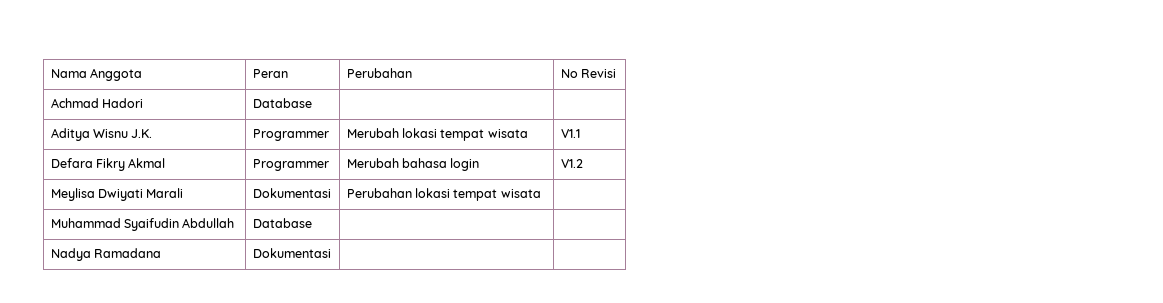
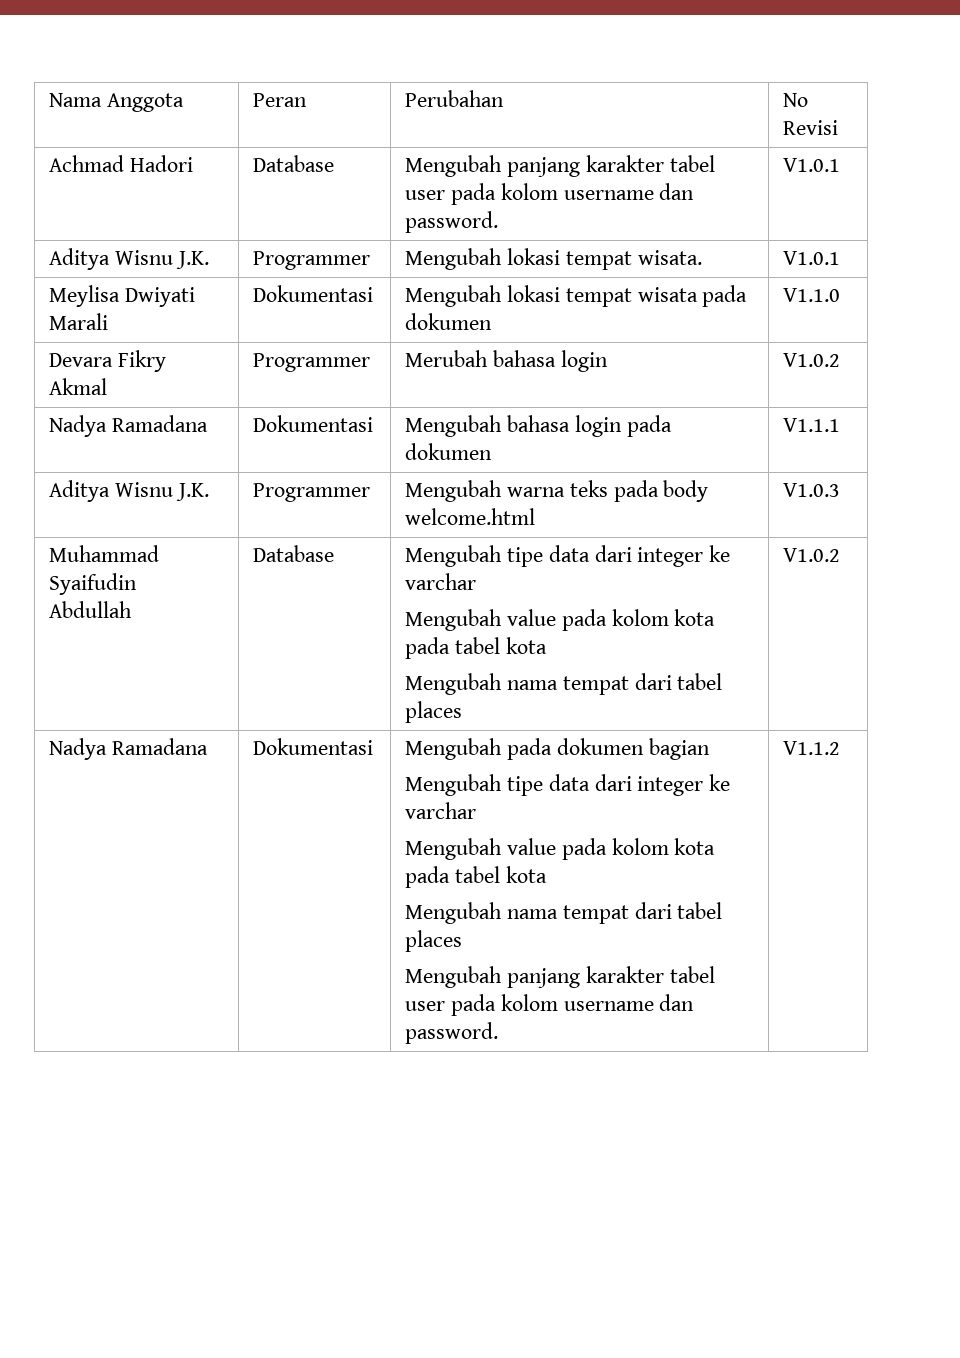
- Achmad Hadori | Database | |
- Aditya Wisnu J.K. | Programmer | Merubah lokasi tempat wisata | V1.1
- Defara Fikry Akmal | Programmer | Merubah bahasa login | V1.2
- Meylisa Dwiyati Marali | Dokumentasi | Perubahan lokasi tempat wisata |
- Muhammad Syaifudin Abdullah | Database | |
- Nadya Ramadana | Dokumentasi | |
+ Achmad Hadori | Database | Mengubah panjang karakter tabel user pada kolom username dan password. | V1.0.1
+ Aditya Wisnu J.K. | Programmer | Mengubah lokasi tempat wisata. | V1.0.1
+ Meylisa Dwiyati Marali | Dokumentasi | Mengubah lokasi tempat wisata pada dokumen | V1.1.0
+ Devara Fikry Akmal | Programmer | Merubah bahasa login | V1.0.2
+ Nadya Ramadana | Dokumentasi | Mengubah bahasa login pada dokumen | V1.1.1
+ Aditya Wisnu J.K. | Programmer | Mengubah warna teks pada body welcome.html | V1.0.3
+ Muhammad Syaifudin Abdullah | Database | Mengubah tipe data dari integer ke varchar
+ Mengubah value pada kolom kota pada tabel kota
+ Mengubah nama tempat dari tabel places | V1.0.2
+ Nadya Ramadana | Dokumentasi | Mengubah pada dokumen bagian
+ Mengubah tipe data dari integer ke varchar
+ Mengubah value pada kolom kota pada tabel kota
+ Mengubah nama tempat dari tabel places
+ Mengubah panjang karakter tabel user pada kolom username dan password. | V1.1.2

